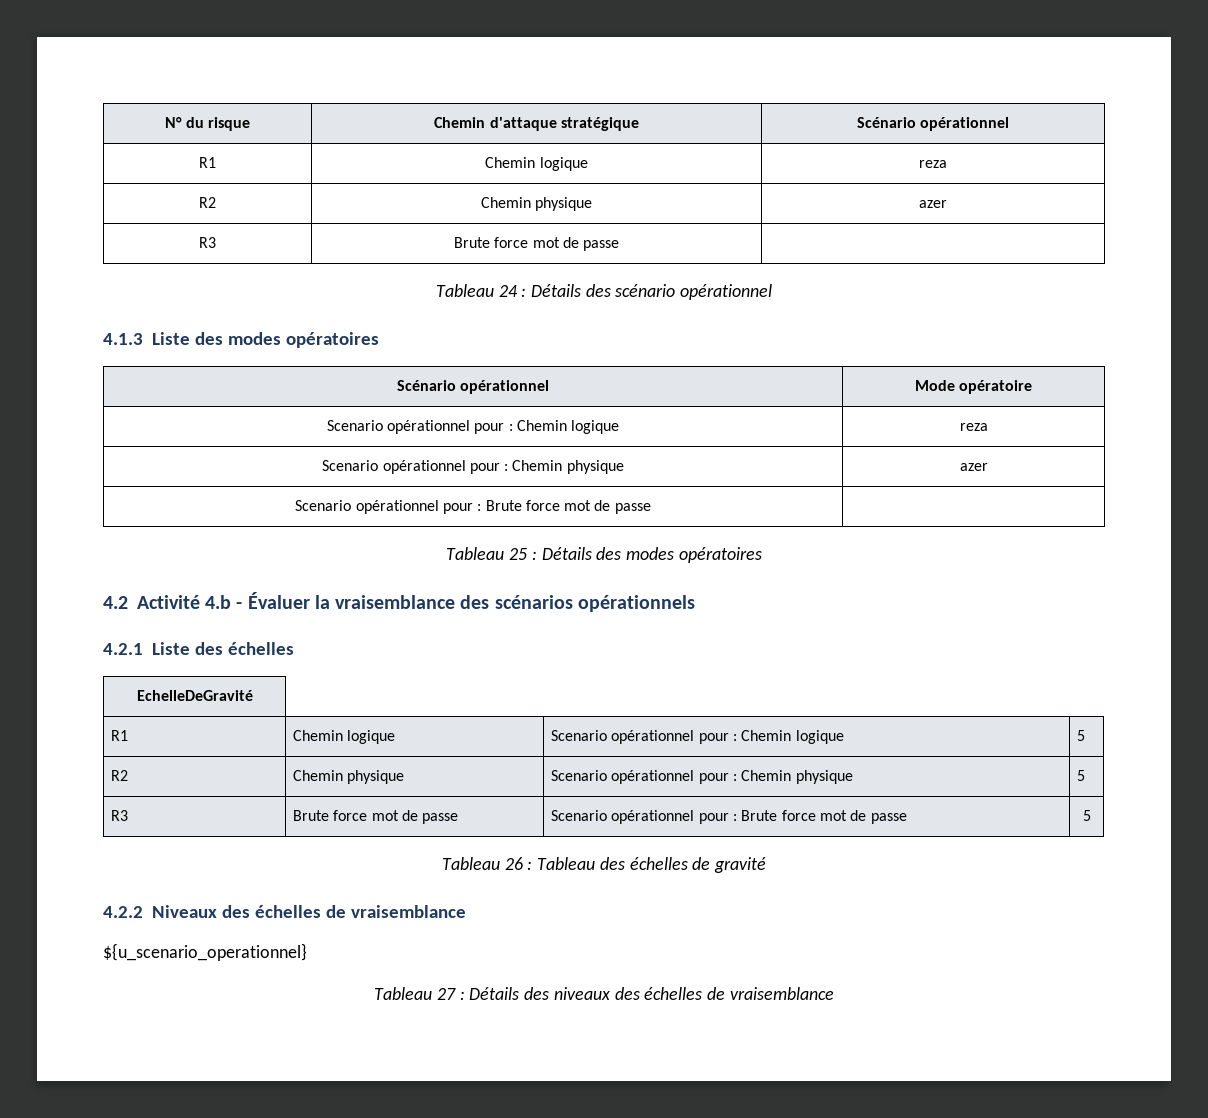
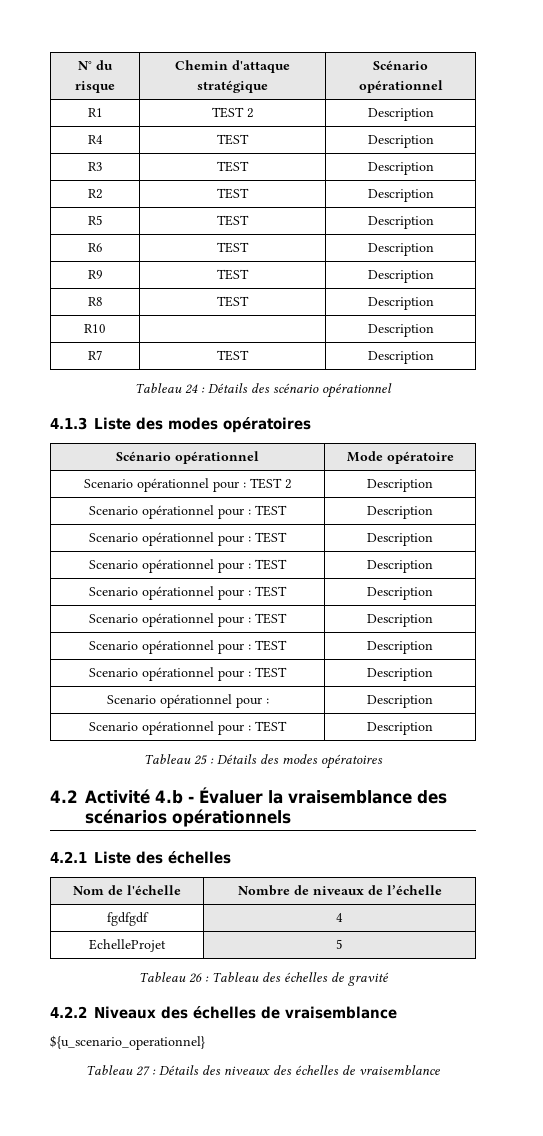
- R1 | Chemin logique | reza
- R2 | Chemin physique | azer
- R3 | Brute force mot de passe |
+ R1 | TEST 2 | Description
+ R4 | TEST | Description
+ R3 | TEST | Description
+ R2 | TEST | Description
+ R5 | TEST | Description
+ R6 | TEST | Description
+ R9 | TEST | Description
+ R8 | TEST | Description
+ R10 | | Description
+ R7 | TEST | Description
- Scenario opérationnel pour : Chemin logique | reza
- Scenario opérationnel pour : Chemin physique | azer
- Scenario opérationnel pour : Brute force mot de passe |
+ Scenario opérationnel pour : TEST 2 | Description
+ Scenario opérationnel pour : TEST | Description
+ Scenario opérationnel pour : TEST | Description
+ Scenario opérationnel pour : TEST | Description
+ Scenario opérationnel pour : TEST | Description
+ Scenario opérationnel pour : TEST | Description
+ Scenario opérationnel pour : TEST | Description
+ Scenario opérationnel pour : TEST | Description
+ Scenario opérationnel pour : | Description
+ Scenario opérationnel pour : TEST | Description
- EchelleDeGravité
- R1 | Chemin logique | Scenario opérationnel pour : Chemin logique | 5
- R2 | Chemin physique | Scenario opérationnel pour : Chemin physique | 5
- R3 | Brute force mot de passe | Scenario opérationnel pour : Brute force mot de passe | 5
+ Nom de l'échelle | Nombre de niveaux de l’échelle
+ fgdfgdf | 4
+ EchelleProjet | 5

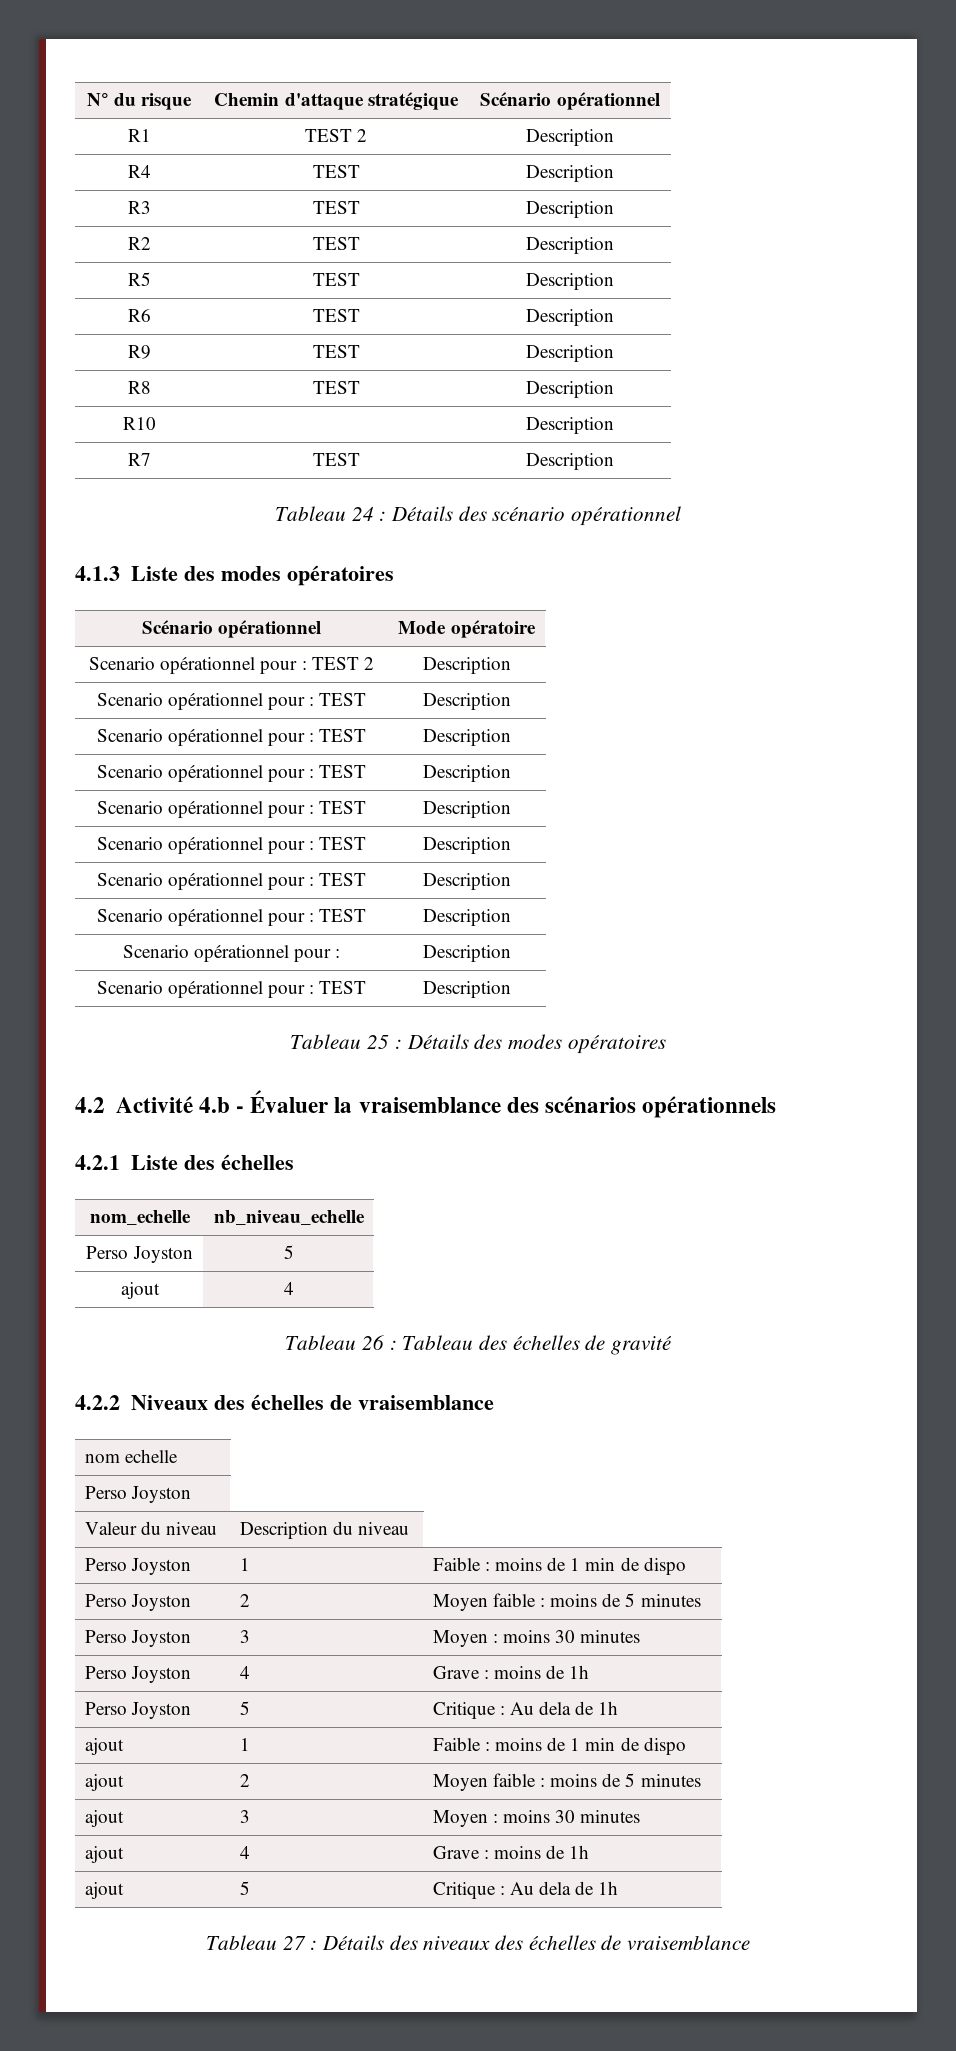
- Nom de l'échelle | Nombre de niveaux de l’échelle
- fgdfgdf | 4
- EchelleProjet | 5
+ nom_echelle | nb_niveau_echelle
+ Perso Joyston | 5
+ ajout | 4
- ${u_scenario_operationnel}
+ nom echelle
+ Perso Joyston
+ Valeur du niveau | Description du niveau
+ Perso Joyston | 1 | Faible : moins de 1 min de dispo
+ Perso Joyston | 2 | Moyen faible : moins de 5 minutes
+ Perso Joyston | 3 | Moyen : moins 30 minutes
+ Perso Joyston | 4 | Grave : moins de 1h
+ Perso Joyston | 5 | Critique : Au dela de 1h
+ ajout | 1 | Faible : moins de 1 min de dispo
+ ajout | 2 | Moyen faible : moins de 5 minutes
+ ajout | 3 | Moyen : moins 30 minutes
+ ajout | 4 | Grave : moins de 1h
+ ajout | 5 | Critique : Au dela de 1h

